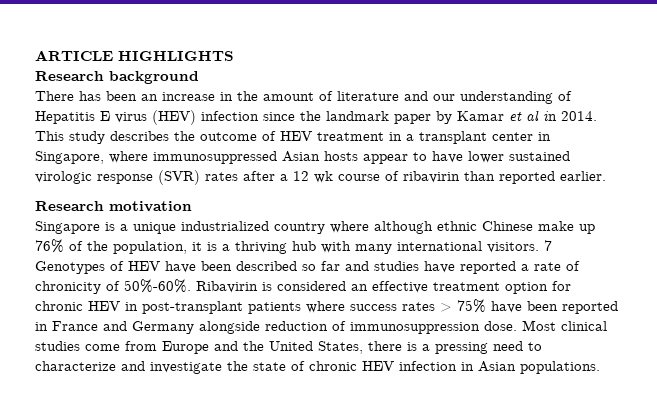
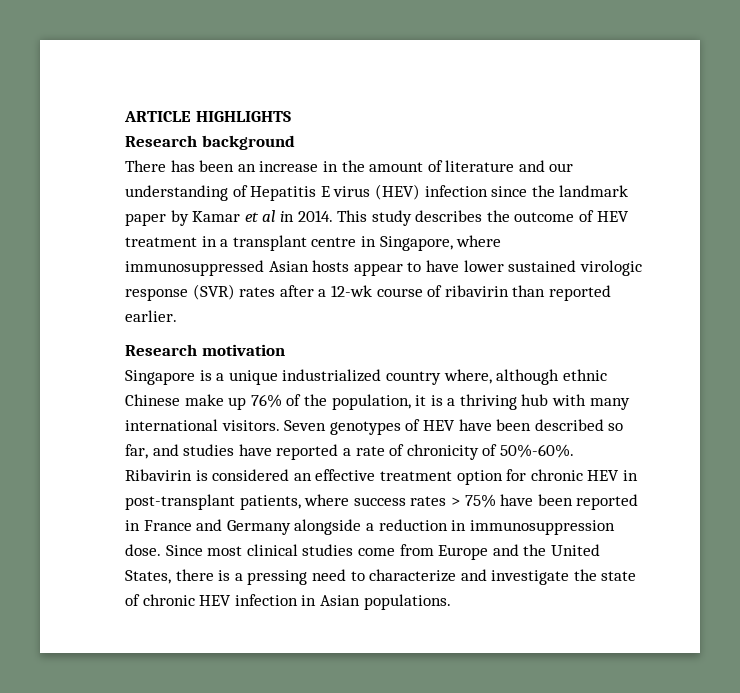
- This study describes the outcome of HEV treatment in a transplant center in Singapore, where immunosuppressed Asian hosts appear to have lower sustained virologic response (SVR) rates after a 12 wk course of ribavirin than reported earlier.
+ This study describes the outcome of HEV treatment in a transplant centre in Singapore, where immunosuppressed Asian hosts appear to have lower sustained virologic response (SVR) rates after a 12-wk course of ribavirin than reported earlier.
- Singapore is a unique industrialized country where although ethnic Chinese make up 76% of the population, it is a thriving hub with many international visitors.
+ Singapore is a unique industrialized country where, although ethnic Chinese make up 76% of the population, it is a thriving hub with many international visitors.
- 7 Genotypes of HEV have been described so far and studies have reported a rate of chronicity of 50%-60%.
+ Seven genotypes of HEV have been described so far, and studies have reported a rate of chronicity of 50%-60%.
- Ribavirin is considered an effective treatment option for chronic HEV in post-transplant patients where success rates > 75% have been reported in France and Germany alongside reduction of immunosuppression dose. Most clinical studies come from Europe and the United States, there is a pressing need to characterize and investigate the state of chronic HEV infection in Asian populations.
+ Ribavirin is considered an effective treatment option for chronic HEV in post-transplant patients, where success rates > 75% have been reported in France and Germany alongside a reduction in immunosuppression dose. Since most clinical studies come from Europe and the United States, there is a pressing need to characterize and investigate the state of chronic HEV infection in Asian populations.

